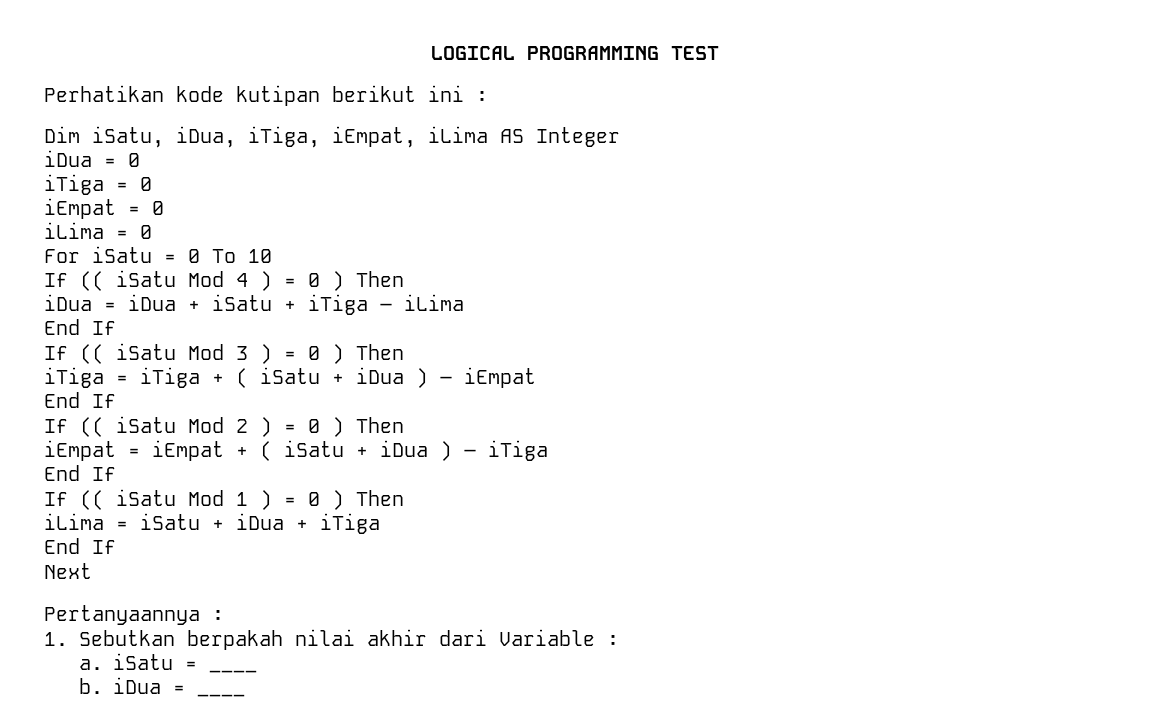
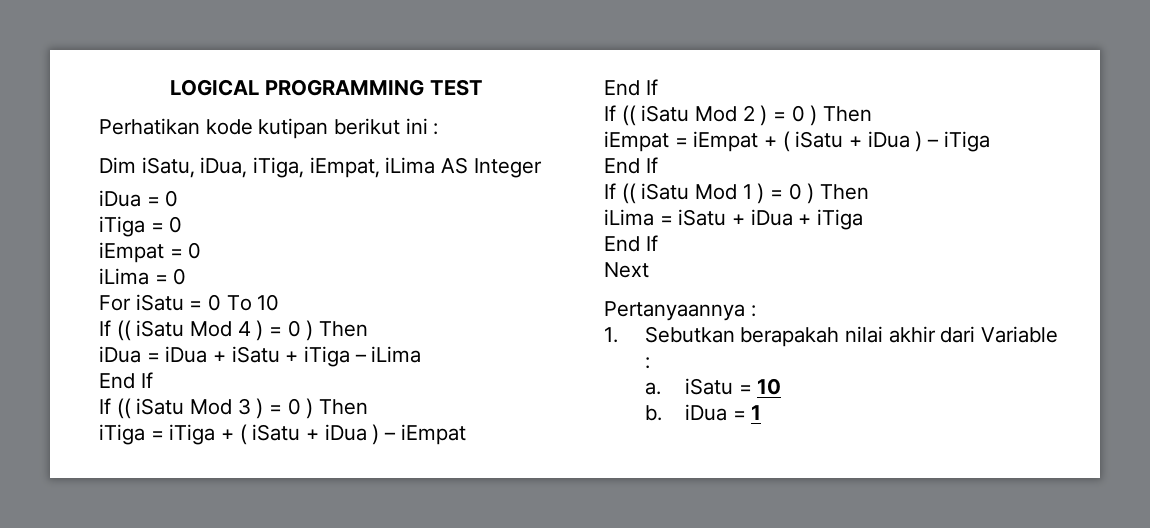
- 1. Sebutkan berpakah nilai akhir dari Variable :
+ 1. Sebutkan berapakah nilai akhir dari Variable :
- a. iSatu = ____
+ a. iSatu = 10
- b. iDua = ____
+ b. iDua = 1

